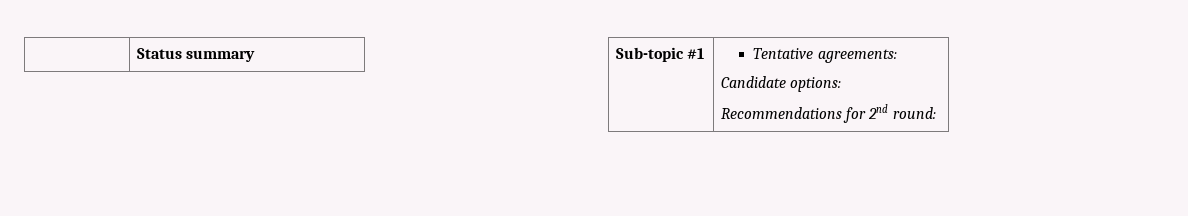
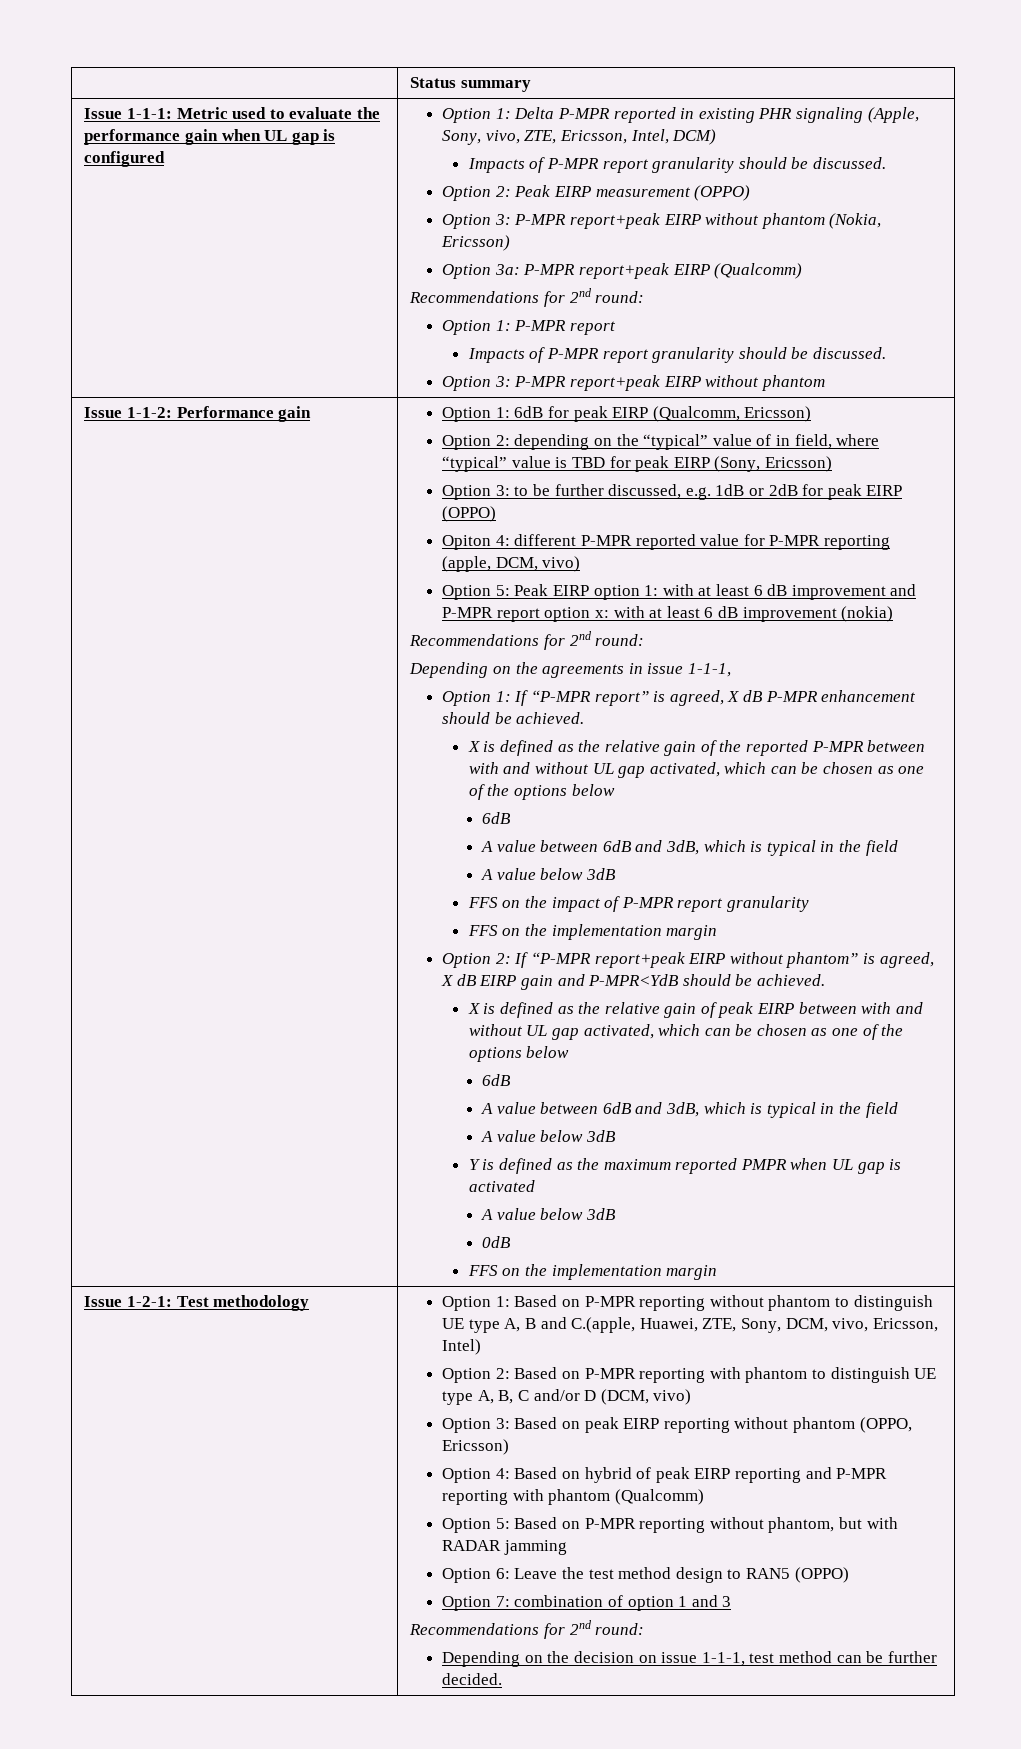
- Sub-topic #1 | Tentative agreements:
- Candidate options:
+ Issue 1-1-1: Metric used to evaluate the performance gain when UL gap is configured | Option 1: Delta P-MPR reported in existing PHR signaling (Apple, Sony, vivo, ZTE, Ericsson, Intel, DCM)
+ Impacts of P-MPR report granularity should be discussed.
+ Option 2: Peak EIRP measurement (OPPO)
+ Option 3: P-MPR report+peak EIRP without phantom (Nokia, Ericsson)
+ Option 3a: P-MPR report+peak EIRP (Qualcomm)
  Recommendations for 2nd round:
+ Option 1: P-MPR report
+ Impacts of P-MPR report granularity should be discussed.
+ Option 3: P-MPR report+peak EIRP without phantom
+ Issue 1-1-2: Performance gain | Option 1: 6dB for peak EIRP (Qualcomm, Ericsson)
+ Option 2: depending on the “typical” value of in field, where “typical” value is TBD for peak EIRP (Sony, Ericsson)
+ Option 3: to be further discussed, e.g. 1dB or 2dB for peak EIRP (OPPO)
+ Opiton 4: different P-MPR reported value for P-MPR reporting (apple, DCM, vivo)
+ Option 5: Peak EIRP option 1: with at least 6 dB improvement and P-MPR report option x: with at least 6 dB improvement (nokia)
+ Recommendations for 2nd round:
+ Depending on the agreements in issue 1-1-1,
+ Option 1: If “P-MPR report” is agreed, X dB P-MPR enhancement should be achieved.
+ X is defined as the relative gain of the reported P-MPR between with and without UL gap activated, which can be chosen as one of the options below
+ 6dB
+ A value between 6dB and 3dB, which is typical in the field
+ A value below 3dB
+ FFS on the impact of P-MPR report granularity
+ FFS on the implementation margin
+ Option 2: If “P-MPR report+peak EIRP without phantom” is agreed, X dB EIRP gain and P-MPR<YdB should be achieved.
+ X is defined as the relative gain of peak EIRP between with and without UL gap activated, which can be chosen as one of the options below
+ 6dB
+ A value between 6dB and 3dB, which is typical in the field
+ A value below 3dB
+ Y is defined as the maximum reported PMPR when UL gap is activated
+ A value below 3dB
+ 0dB
+ FFS on the implementation margin
+ Issue 1-2-1: Test methodology | Option 1: Based on P-MPR reporting without phantom to distinguish UE type A, B and C.(apple, Huawei, ZTE, Sony, DCM, vivo, Ericsson, Intel)
+ Option 2: Based on P-MPR reporting with phantom to distinguish UE type A, B, C and/or D (DCM, vivo)
+ Option 3: Based on peak EIRP reporting without phantom (OPPO, Ericsson)
+ Option 4: Based on hybrid of peak EIRP reporting and P-MPR reporting with phantom (Qualcomm)
+ Option 5: Based on P-MPR reporting without phantom, but with RADAR jamming
+ Option 6: Leave the test method design to RAN5 (OPPO)
+ Option 7: combination of option 1 and 3
+ Recommendations for 2nd round:
+ Depending on the decision on issue 1-1-1, test method can be further decided.

